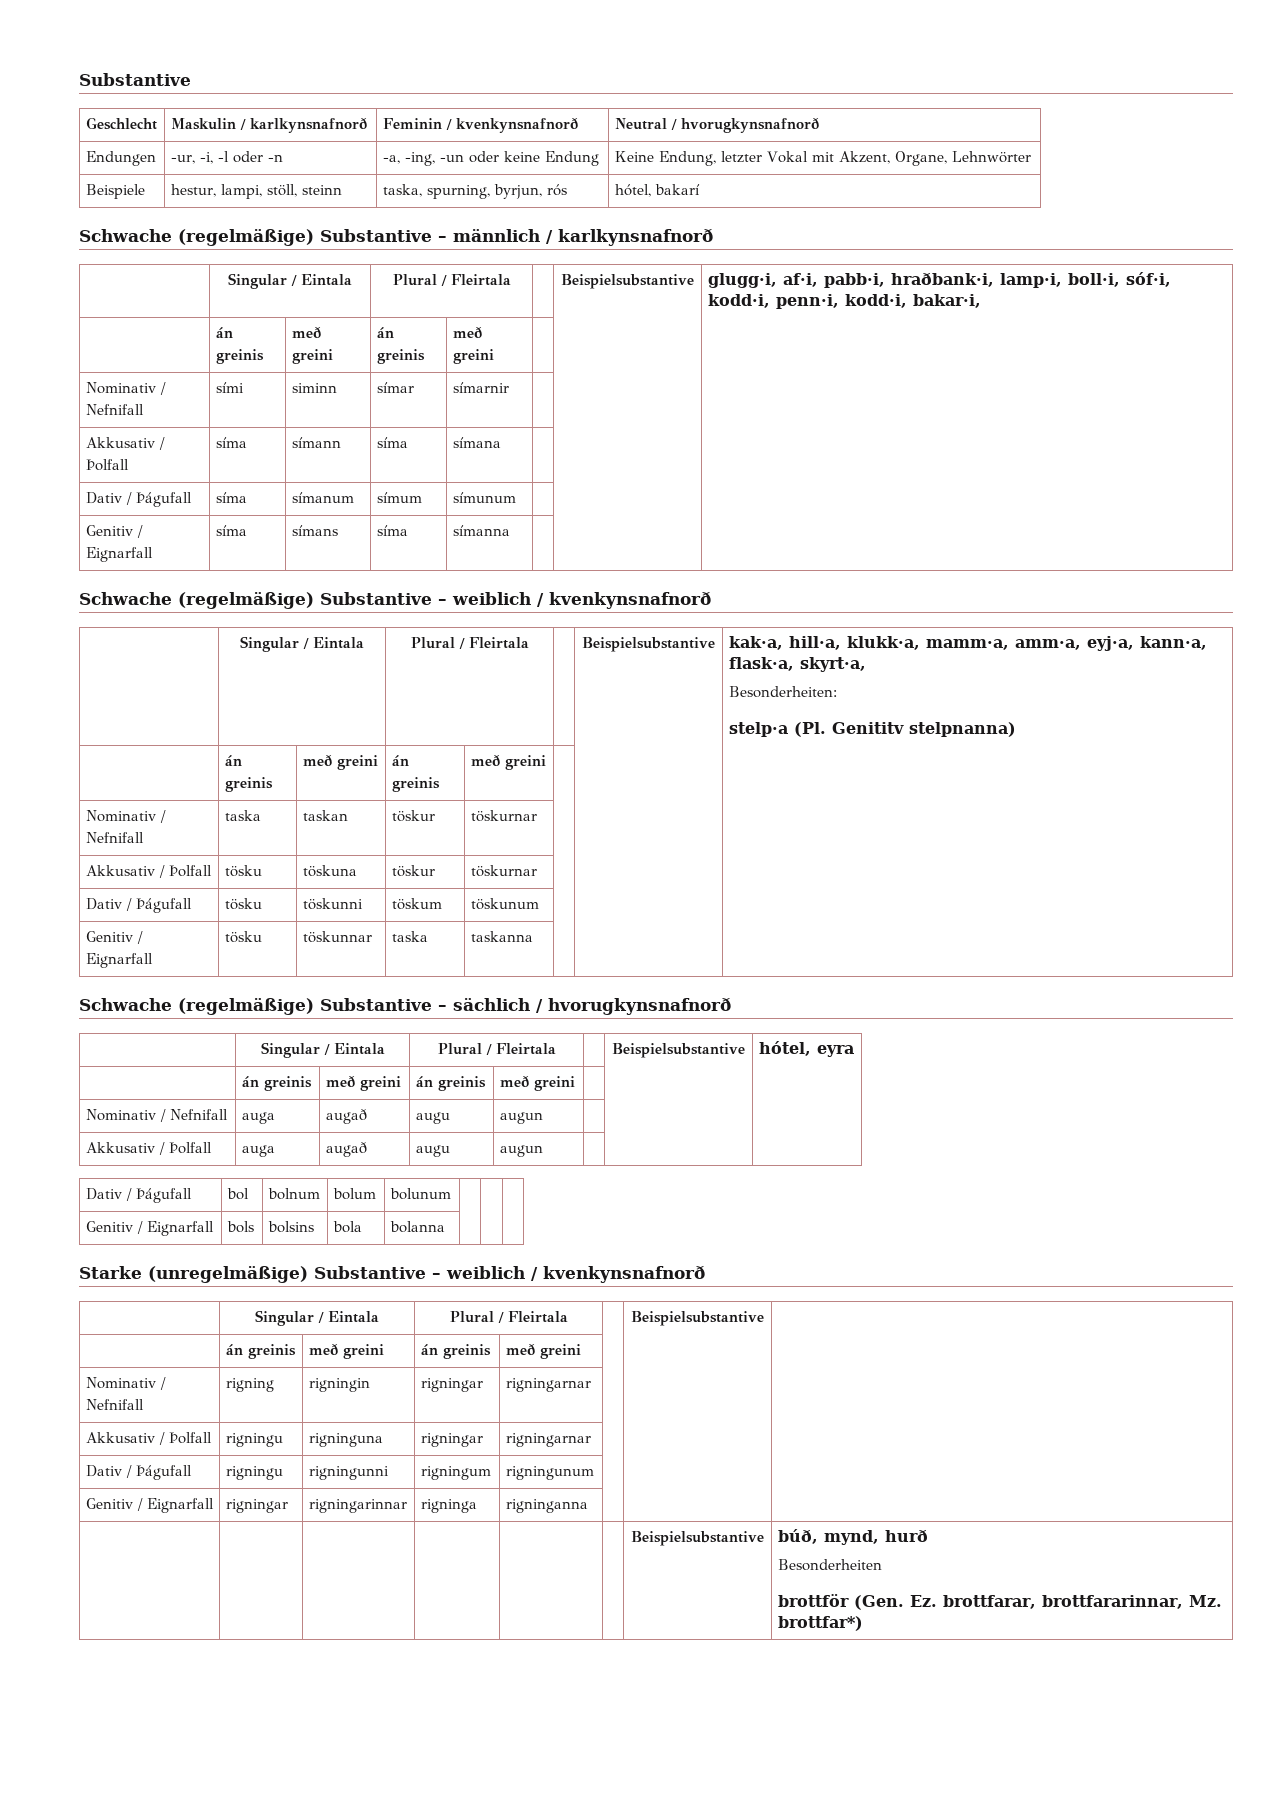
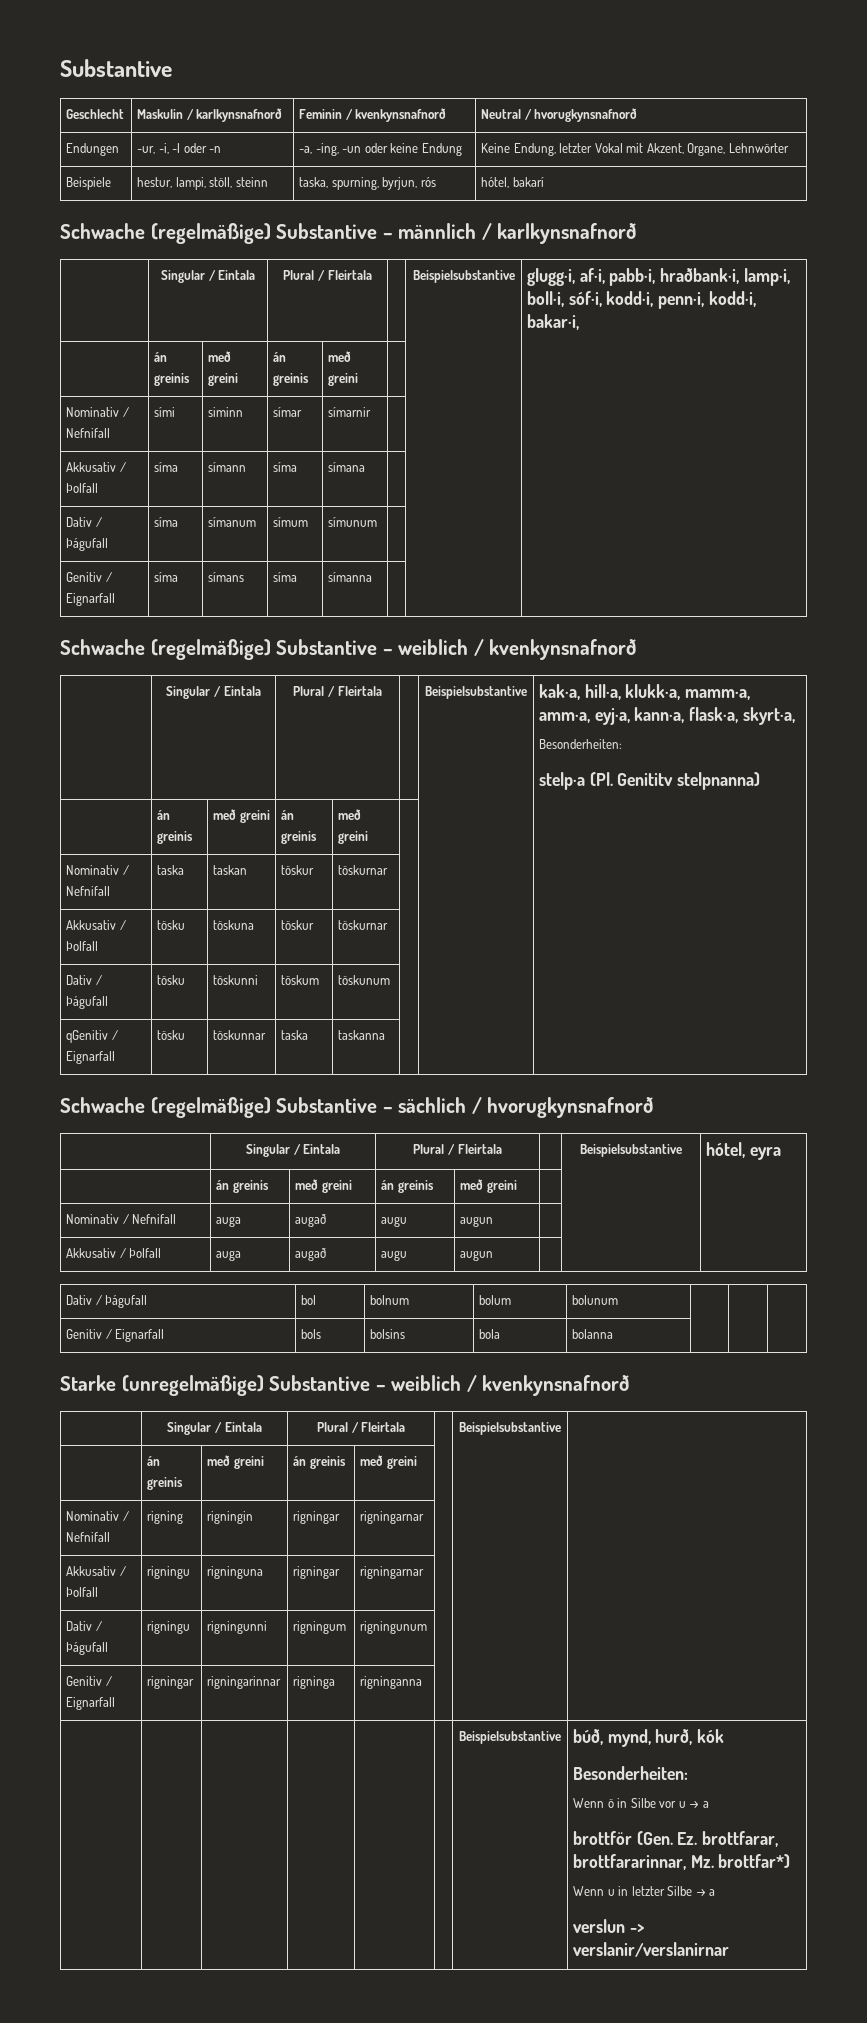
- Genitiv / Eignarfall | tösku | töskunnar | taska | taskanna | | |
+ qGenitiv / Eignarfall | tösku | töskunnar | taska | taskanna | | |
- | | | | | | Beispielsubstantive | búð, mynd, hurð
- Besonderheiten
+ | | | | | | Beispielsubstantive | búð, mynd, hurð, kók
+ Besonderheiten:
+ Wenn ö in Silbe vor u → a
  brottför (Gen. Ez. brottfarar, brottfararinnar, Mz. brottfar*)
+ Wenn u in letzter Silbe → a
+ verslun -> verslanir/verslanirnar

